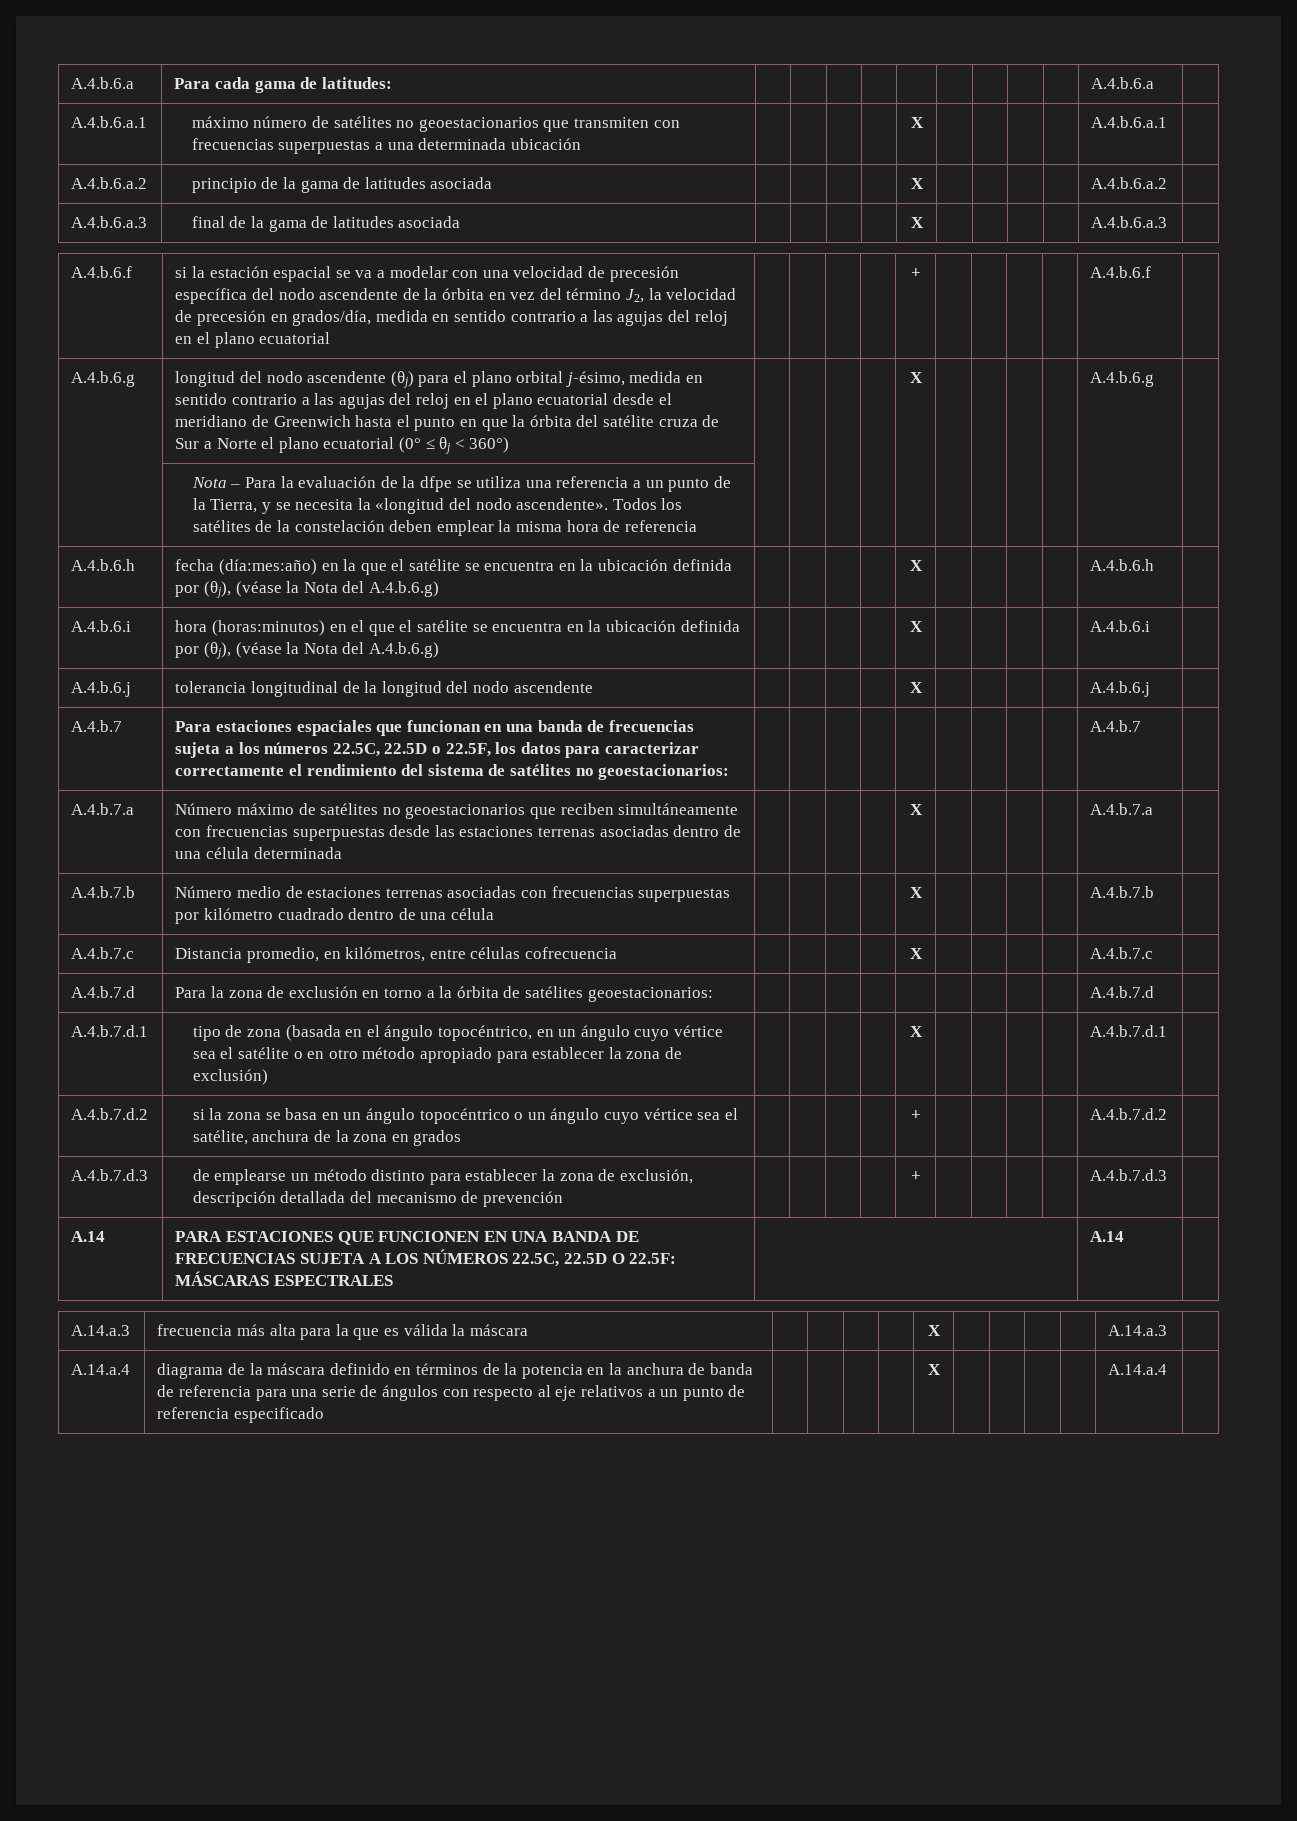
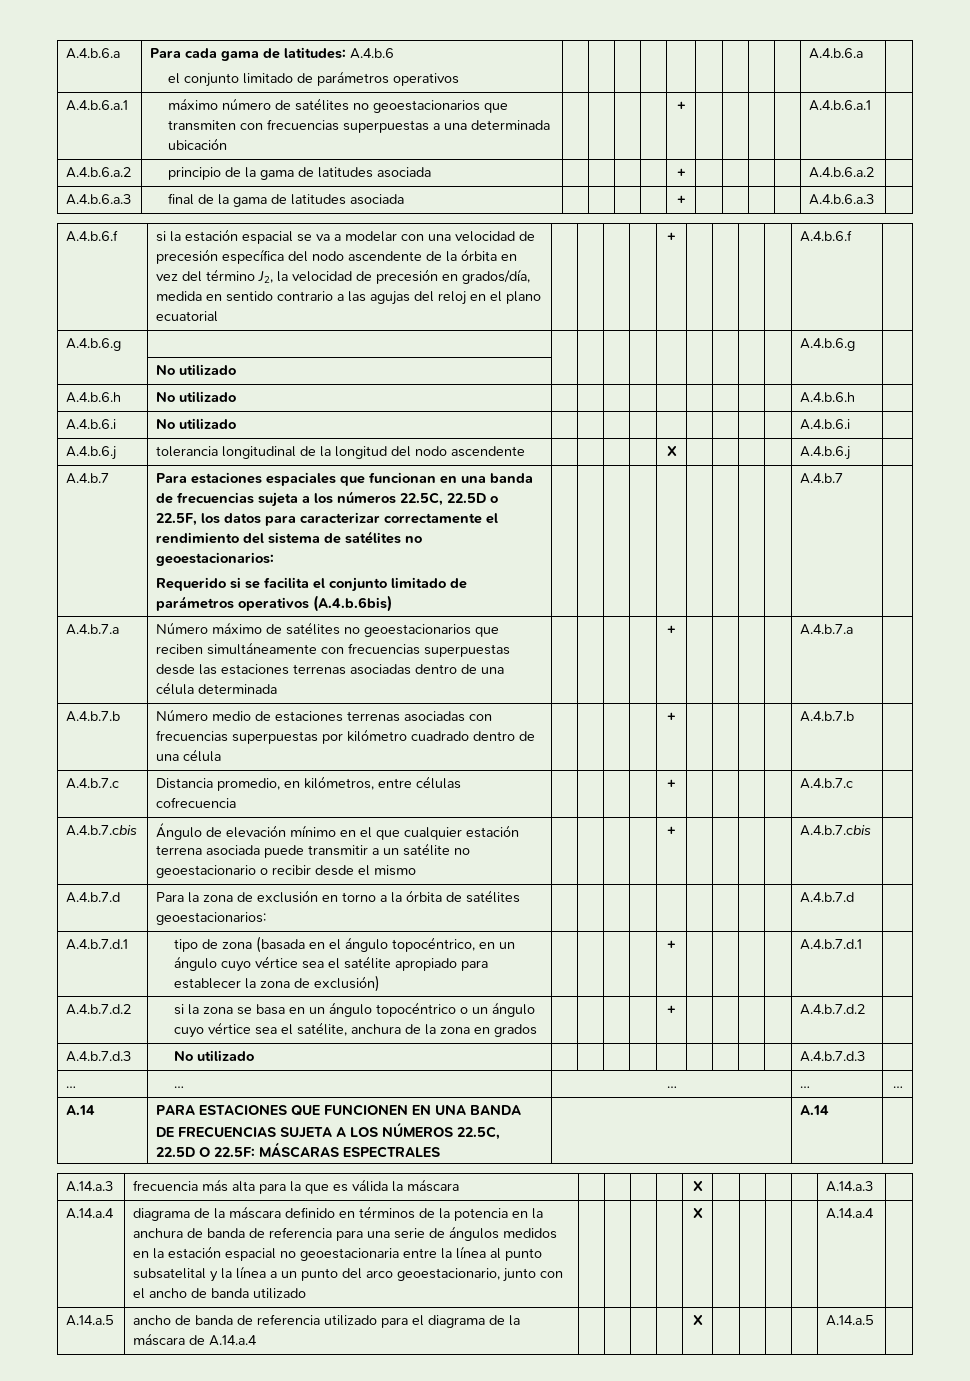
- A.4.b.6.a | Para cada gama de latitudes: | | | | | | | | | | A.4.b.6.a |
+ A.4.b.6.a | Para cada gama de latitudes: A.4.b.6
+ el conjunto limitado de parámetros operativos | | | | | | | | | | A.4.b.6.a |
- A.4.b.6.a.1 | máximo número de satélites no geoestacionarios que transmiten con frecuencias superpuestas a una determinada ubicación | | | | | X | | | | | A.4.b.6.a.1 |
+ A.4.b.6.a.1 | máximo número de satélites no geoestacionarios que transmiten con frecuencias superpuestas a una determinada ubicación | | | | | + | | | | | A.4.b.6.a.1 |
- A.4.b.6.a.2 | principio de la gama de latitudes asociada | | | | | X | | | | | A.4.b.6.a.2 |
+ A.4.b.6.a.2 | principio de la gama de latitudes asociada | | | | | + | | | | | A.4.b.6.a.2 |
- A.4.b.6.a.3 | final de la gama de latitudes asociada | | | | | X | | | | | A.4.b.6.a.3 |
+ A.4.b.6.a.3 | final de la gama de latitudes asociada | | | | | + | | | | | A.4.b.6.a.3 |
- A.4.b.6.g | longitud del nodo ascendente (θj) para el plano orbital j-ésimo, medida en sentido contrario a las agujas del reloj en el plano ecuatorial desde el meridiano de Greenwich hasta el punto en que la órbita del satélite cruza de Sur a Norte el plano ecuatorial (0° ≤ θj < 360°) | | | | | X | | | | | A.4.b.6.g |
- | Nota – Para la evaluación de la dfpe se utiliza una referencia a un punto de la Tierra, y se necesita la «longitud del nodo ascendente». Todos los satélites de la constelación deben emplear la misma hora de referencia | | | | | | | | | | |
- A.4.b.6.h | fecha (día:mes:año) en la que el satélite se encuentra en la ubicación definida por (θj), (véase la Nota del A.4.b.6.g) | | | | | X | | | | | A.4.b.6.h |
- A.4.b.6.i | hora (horas:minutos) en el que el satélite se encuentra en la ubicación definida por (θj), (véase la Nota del A.4.b.6.g) | | | | | X | | | | | A.4.b.6.i |
+ A.4.b.6.g | | | | | | | | | | | A.4.b.6.g |
+ | No utilizado | | | | | | | | | | |
+ A.4.b.6.h | No utilizado | | | | | | | | | | A.4.b.6.h |
+ A.4.b.6.i | No utilizado | | | | | | | | | | A.4.b.6.i |
+ Requerido si se facilita el conjunto limitado de parámetros operativos (A.4.b.6bis)
- A.4.b.7.a | Número máximo de satélites no geoestacionarios que reciben simultáneamente con frecuencias superpuestas desde las estaciones terrenas asociadas dentro de una célula determinada | | | | | X | | | | | A.4.b.7.a |
+ A.4.b.7.a | Número máximo de satélites no geoestacionarios que reciben simultáneamente con frecuencias superpuestas desde las estaciones terrenas asociadas dentro de una célula determinada | | | | | + | | | | | A.4.b.7.a |
- A.4.b.7.b | Número medio de estaciones terrenas asociadas con frecuencias superpuestas por kilómetro cuadrado dentro de una célula | | | | | X | | | | | A.4.b.7.b |
+ A.4.b.7.b | Número medio de estaciones terrenas asociadas con frecuencias superpuestas por kilómetro cuadrado dentro de una célula | | | | | + | | | | | A.4.b.7.b |
- A.4.b.7.c | Distancia promedio, en kilómetros, entre células cofrecuencia | | | | | X | | | | | A.4.b.7.c |
+ A.4.b.7.c | Distancia promedio, en kilómetros, entre células cofrecuencia | | | | | + | | | | | A.4.b.7.c |
+ A.4.b.7.cbis | Ángulo de elevación mínimo en el que cualquier estación terrena asociada puede transmitir a un satélite no geoestacionario o recibir desde el mismo | | | | | + | | | | | A.4.b.7.cbis |
- A.4.b.7.d.1 | tipo de zona (basada en el ángulo topocéntrico, en un ángulo cuyo vértice sea el satélite o en otro método apropiado para establecer la zona de exclusión) | | | | | X | | | | | A.4.b.7.d.1 |
+ A.4.b.7.d.1 | tipo de zona (basada en el ángulo topocéntrico, en un ángulo cuyo vértice sea el satélite apropiado para establecer la zona de exclusión) | | | | | + | | | | | A.4.b.7.d.1 |
- A.4.b.7.d.3 | de emplearse un método distinto para establecer la zona de exclusión, descripción detallada del mecanismo de prevención | | | | | + | | | | | A.4.b.7.d.3 |
+ A.4.b.7.d.3 | No utilizado | | | | | | | | | | A.4.b.7.d.3 |
+ … | … | … | … | …
- diagrama de la máscara definido en términos de la potencia en la anchura de banda de referencia para una serie de ángulos con respecto al eje relativos a un punto de referencia especificado | | | | | X | | | | | A.14.a.4
+ diagrama de la máscara definido en términos de la potencia en la anchura de banda de referencia para una serie de ángulos medidos en la estación espacial no geoestacionaria entre la línea al punto subsatelital y la línea a un punto del arco geoestacionario, junto con el ancho de banda utilizado | | | | | X | | | | | A.14.a.4 |
+ A.14.a.5 | ancho de banda de referencia utilizado para el diagrama de la máscara de A.14.a.4 | | | | | X | | | | | A.14.a.5 |

